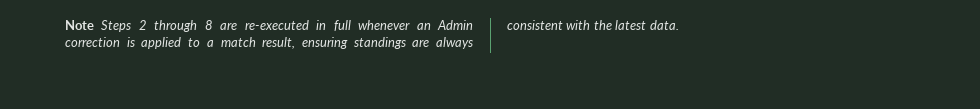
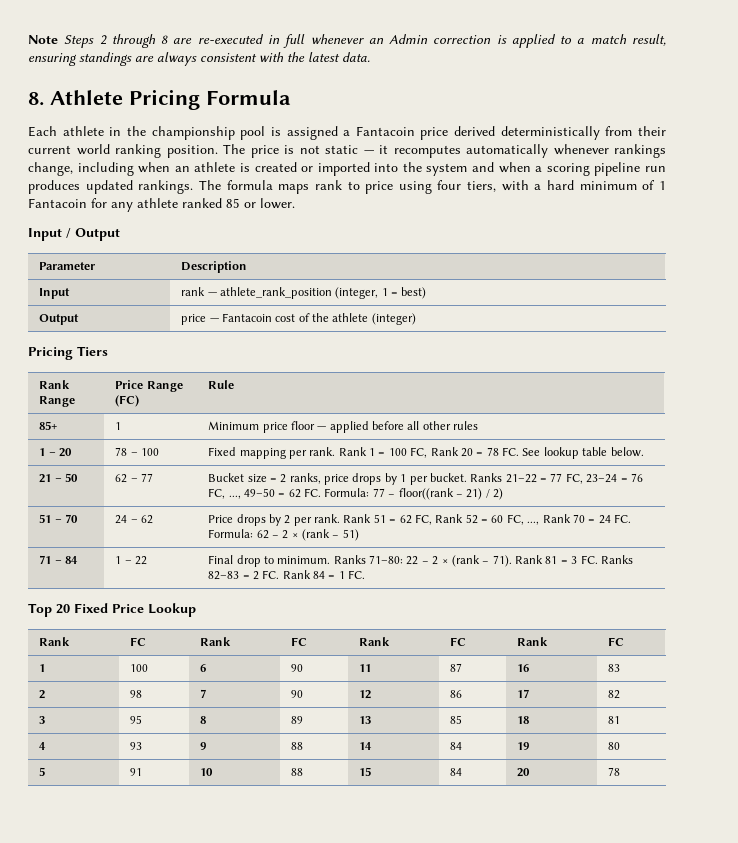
+ 8. Athlete Pricing Formula
+ Each athlete in the championship pool is assigned a Fantacoin price derived deterministically from their current world ranking position. The price is not static — it recomputes automatically whenever rankings change, including when an athlete is created or imported into the system and when a scoring pipeline run produces updated rankings. The formula maps rank to price using four tiers, with a hard minimum of 1 Fantacoin for any athlete ranked 85 or lower.
+ Input / Output
+ Parameter | Description
+ Input | rank — athlete_rank_position (integer, 1 = best)
+ Output | price — Fantacoin cost of the athlete (integer)
+ Pricing Tiers
+ Rank Range | Price Range (FC) | Rule
+ 85+ | 1 | Minimum price floor — applied before all other rules
+ 1 – 20 | 78 – 100 | Fixed mapping per rank. Rank 1 = 100 FC, Rank 20 = 78 FC. See lookup table below.
+ 21 – 50 | 62 – 77 | Bucket size = 2 ranks, price drops by 1 per bucket. Ranks 21–22 = 77 FC, 23–24 = 76 FC, ..., 49–50 = 62 FC. Formula: 77 − floor((rank − 21) / 2)
+ 51 – 70 | 24 – 62 | Price drops by 2 per rank. Rank 51 = 62 FC, Rank 52 = 60 FC, ..., Rank 70 = 24 FC. Formula: 62 − 2 × (rank − 51)
+ 71 – 84 | 1 – 22 | Final drop to minimum. Ranks 71–80: 22 − 2 × (rank − 71). Rank 81 = 3 FC. Ranks 82–83 = 2 FC. Rank 84 = 1 FC.
+ Top 20 Fixed Price Lookup
+ Rank | FC | Rank | FC | Rank | FC | Rank | FC
+ 1 | 100 | 6 | 90 | 11 | 87 | 16 | 83
+ 2 | 98 | 7 | 90 | 12 | 86 | 17 | 82
+ 3 | 95 | 8 | 89 | 13 | 85 | 18 | 81
+ 4 | 93 | 9 | 88 | 14 | 84 | 19 | 80
+ 5 | 91 | 10 | 88 | 15 | 84 | 20 | 78

